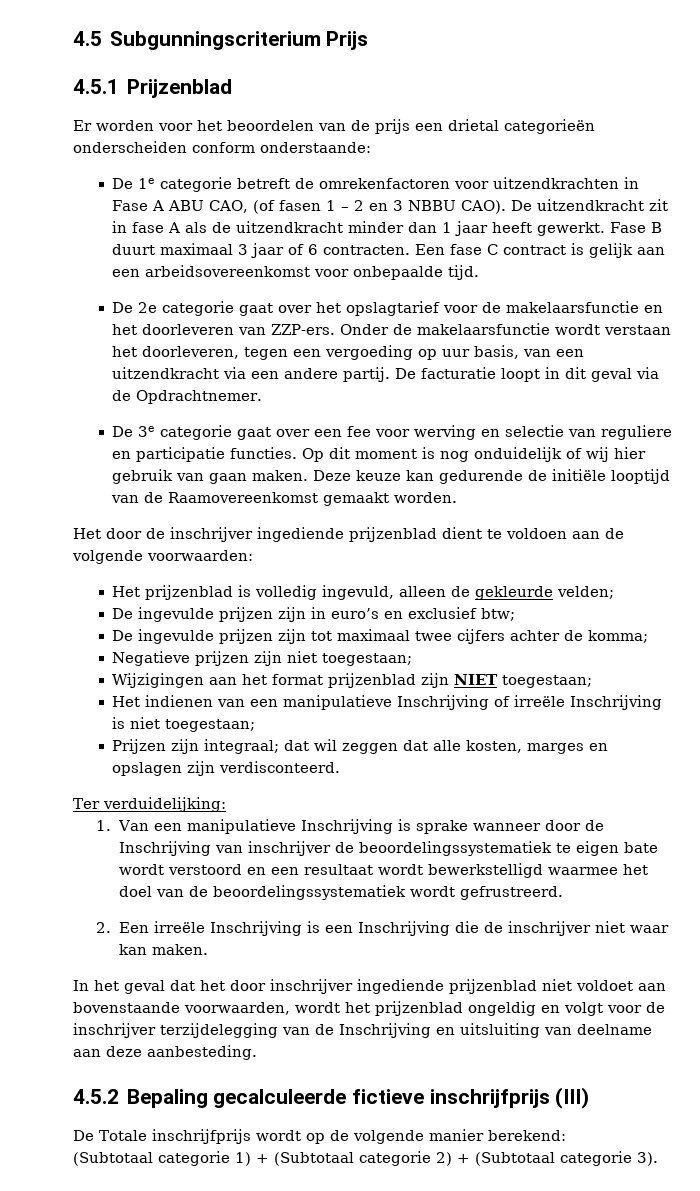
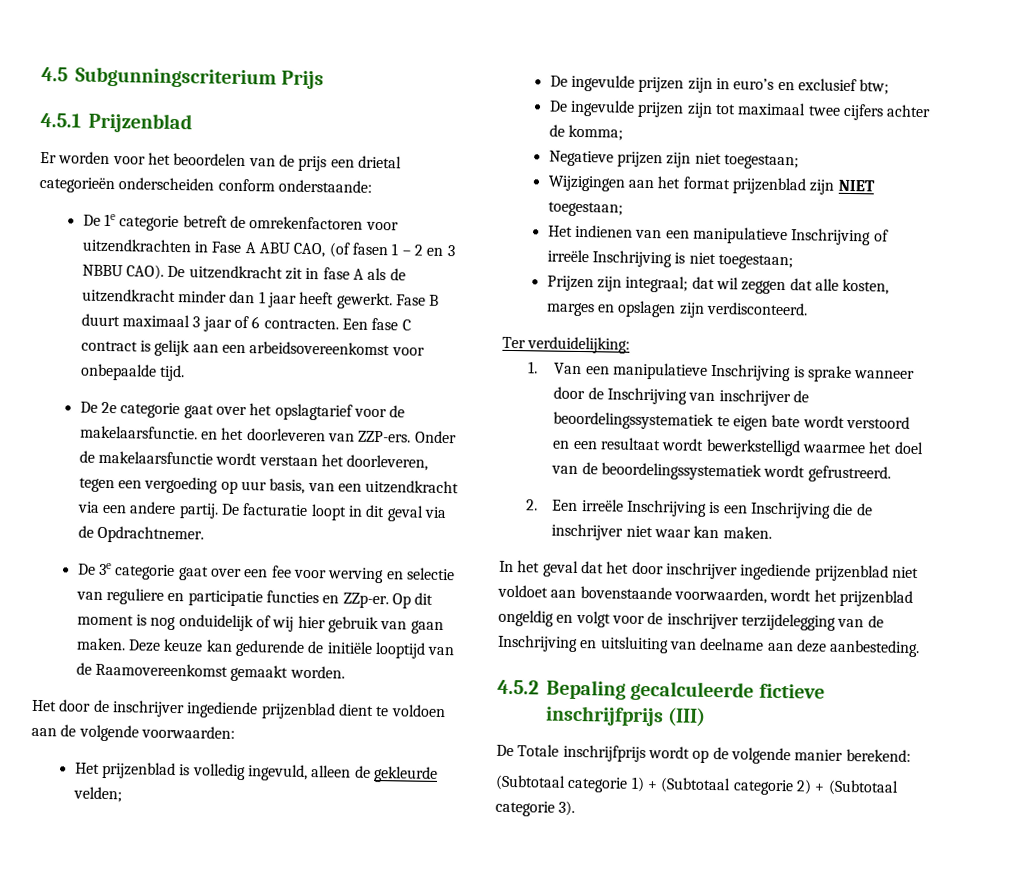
- De 2e categorie gaat over het opslagtarief voor de makelaarsfunctie en het doorleveren van ZZP-ers.
+ De 2e categorie gaat over het opslagtarief voor de makelaarsfunctie. en het doorleveren van ZZP-ers.
- De 3e categorie gaat over een fee voor werving en selectie van reguliere en participatie functies.
+ De 3e categorie gaat over een fee voor werving en selectie van reguliere en participatie functies en ZZp-er.

